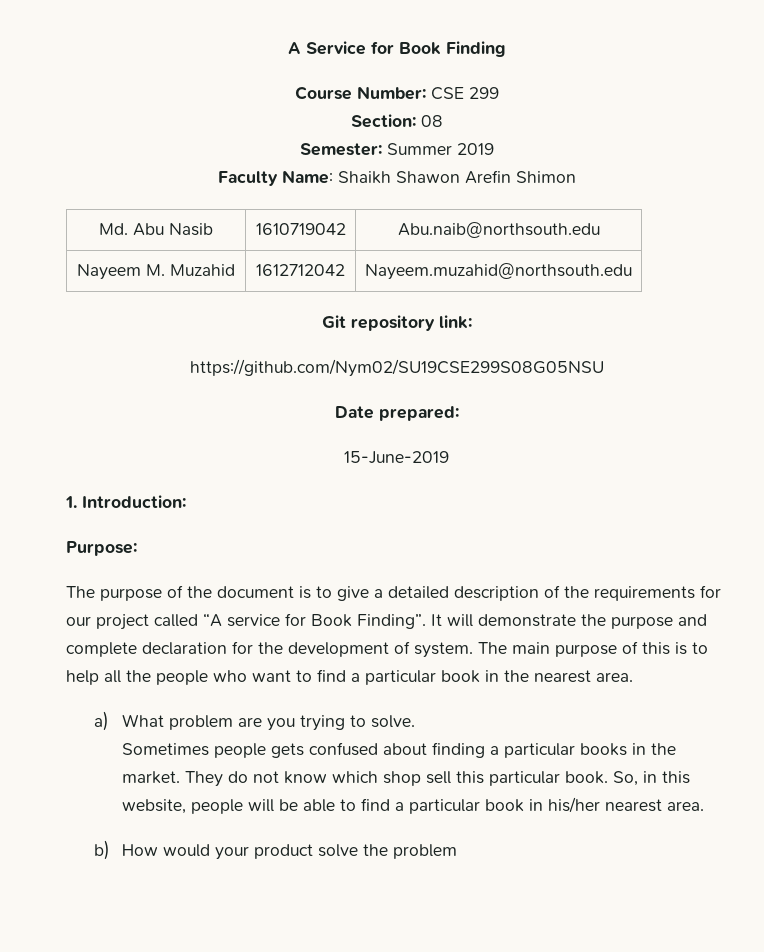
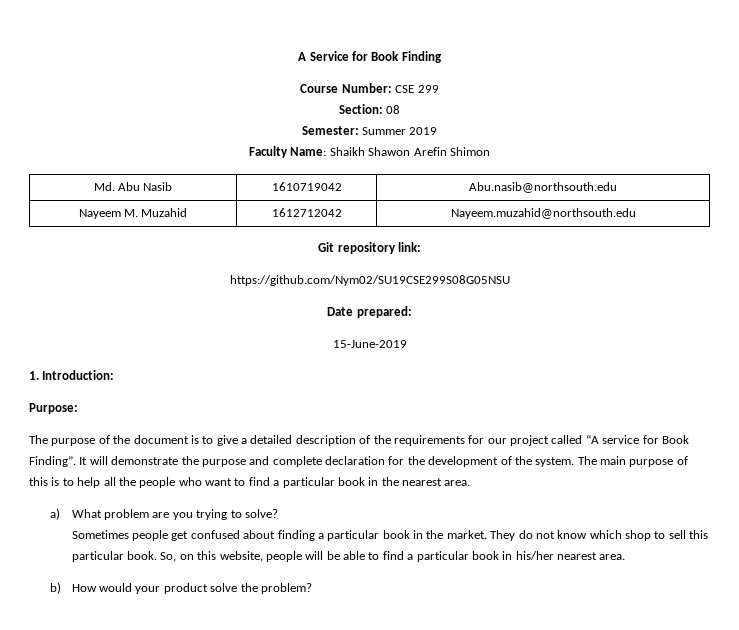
- Md. Abu Nasib | 1610719042 | Abu.naib@northsouth.edu
+ Md. Abu Nasib | 1610719042 | Abu.nasib@northsouth.edu
- It will demonstrate the purpose and complete declaration for the development of system.
+ It will demonstrate the purpose and complete declaration for the development of the system.
- a) What problem are you trying to solve.
+ a) What problem are you trying to solve?
- Sometimes people gets confused about finding a particular books in the market.
+ Sometimes people get confused about finding a particular book in the market.
- They do not know which shop sell this particular book.
+ They do not know which shop to sell this particular book.
- So, in this website, people will be able to find a particular book in his/her nearest area.
+ So, on this website, people will be able to find a particular book in his/her nearest area.
- b) How would your product solve the problem
+ b) How would your product solve the problem?

